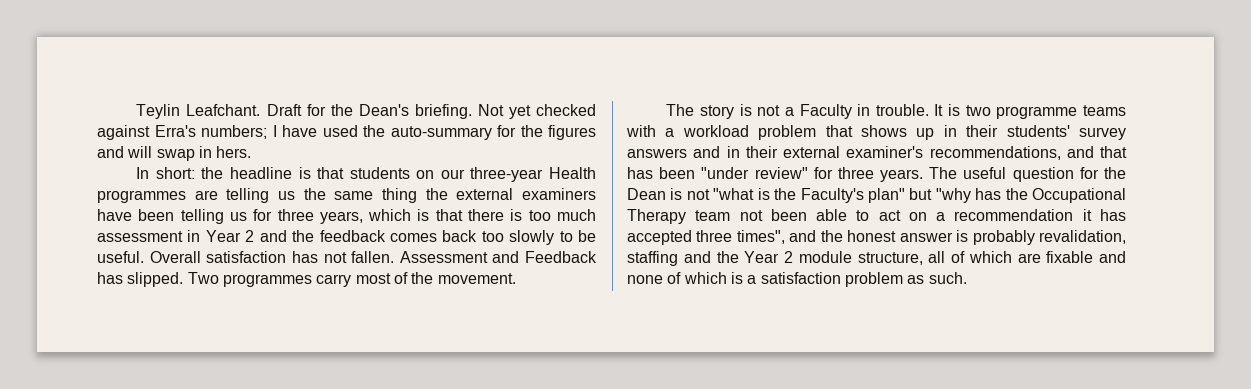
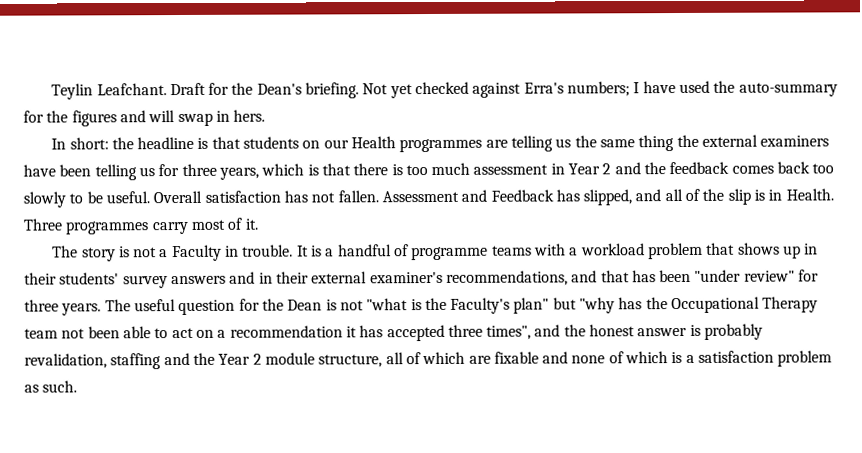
- In short: the headline is that students on our three-year Health programmes are telling us the same thing the external examiners have been telling us for three years, which is that there is too much assessment in Year 2 and the feedback comes back too slowly to be useful.
+ In short: the headline is that students on our Health programmes are telling us the same thing the external examiners have been telling us for three years, which is that there is too much assessment in Year 2 and the feedback comes back too slowly to be useful.
- Assessment and Feedback has slipped. Two programmes carry most of the movement.
+ Assessment and Feedback has slipped, and all of the slip is in Health. Three programmes carry most of it.
- It is two programme teams with a workload problem that shows up in their students' survey answers and in their external examiner's recommendations, and that has been "under review" for three years.
+ It is a handful of programme teams with a workload problem that shows up in their students' survey answers and in their external examiner's recommendations, and that has been "under review" for three years.

